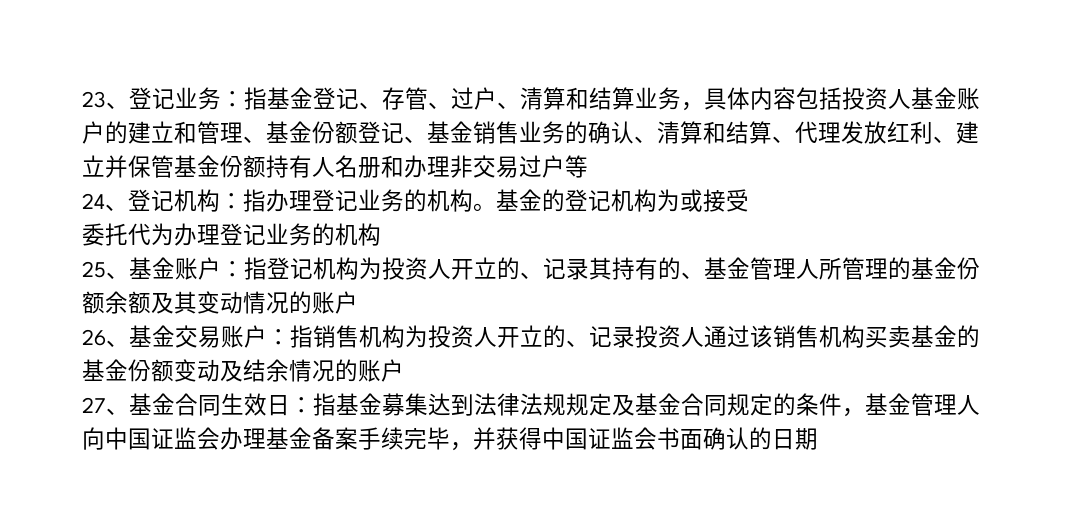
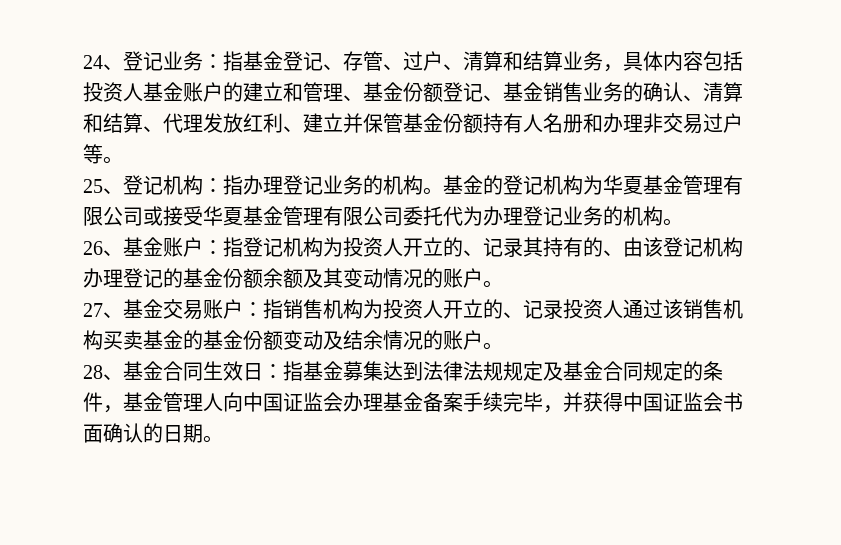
- 23、登记业务：指基金登记、存管、过户、清算和结算业务，具体内容包括投资人基金账户的建立和管理、基金份额登记、基金销售业务的确认、清算和结算、代理发放红利、建立并保管基金份额持有人名册和办理非交易过户等
- 24、登记机构：指办理登记业务的机构。
+ 24、登记业务：指基金登记、存管、过户、清算和结算业务，具体内容包括投资人基金账户的建立和管理、基金份额登记、基金销售业务的确认、清算和结算、代理发放红利、建立并保管基金份额持有人名册和办理非交易过户等。
+ 25、登记机构：指办理登记业务的机构。
- 基金的登记机构为或接受
- 委托代为办理登记业务的机构
- 25、基金账户：
+ 基金的登记机构为华夏基金管理有限公司或接受华夏基金管理有限公司委托代为办理登记业务的机构。
+ 26、基金账户：
- 指登记机构为投资人开立的、记录其持有的、基金管理人所管理的基金份额余额及其变动情况的账户
- 26、基金交易账户：
+ 指登记机构为投资人开立的、记录其持有的、由该登记机构办理登记的基金份额余额及其变动情况的账户。
+ 27、基金交易账户：
- 指销售机构为投资人开立的、记录投资人通过该销售机构买卖基金的基金份额变动及结余情况的账户
- 27、基金合同生效日：
+ 指销售机构为投资人开立的、记录投资人通过该销售机构买卖基金的基金份额变动及结余情况的账户。
+ 28、基金合同生效日：
- 指基金募集达到法律法规规定及基金合同规定的条件，基金管理人向中国证监会办理基金备案手续完毕，并获得中国证监会书面确认的日期
+ 指基金募集达到法律法规规定及基金合同规定的条件，基金管理人向中国证监会办理基金备案手续完毕，并获得中国证监会书面确认的日期。

